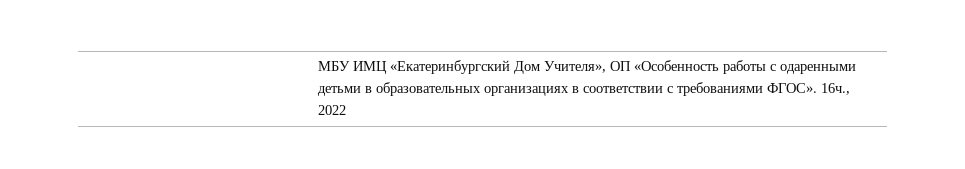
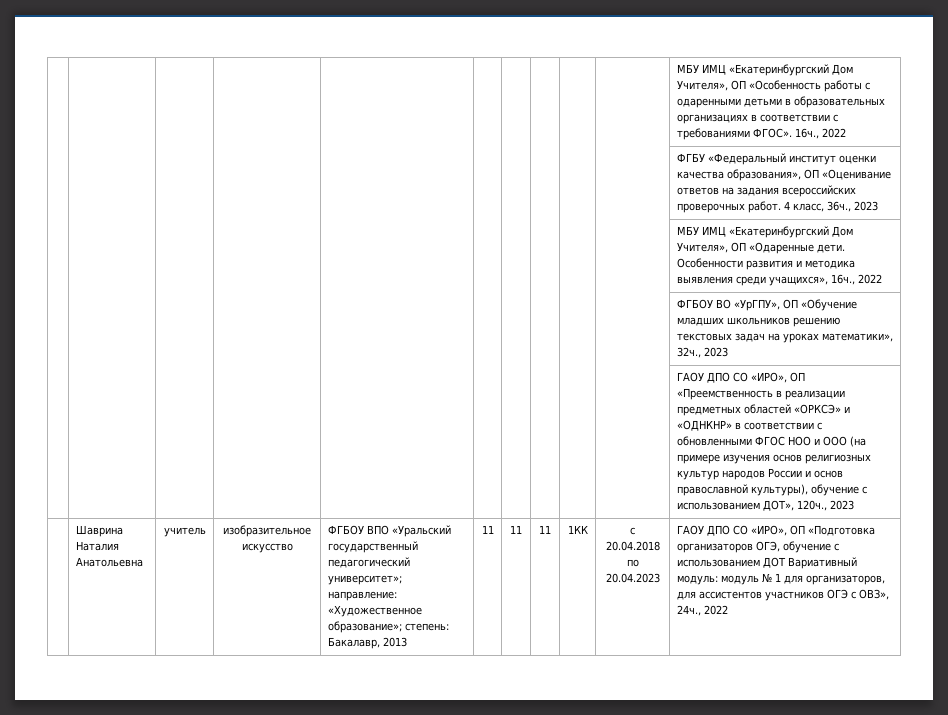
+ | | | | | | | | | | ФГБУ «Федеральный институт оценки качества образования», ОП «Оценивание ответов на задания всероссийских проверочных работ. 4 класс, 36ч., 2023
+ | | | | | | | | | | МБУ ИМЦ «Екатеринбургский Дом Учителя», ОП «Одаренные дети. Особенности развития и методика выявления среди учащихся», 16ч., 2022
+ | | | | | | | | | | ФГБОУ ВО «УрГПУ», ОП «Обучение младших школьников решению текстовых задач на уроках математики», 32ч., 2023
+ | | | | | | | | | | ГАОУ ДПО СО «ИРО», ОП «Преемственность в реализации предметных областей «ОРКСЭ» и «ОДНКНР» в соответствии с обновленными ФГОС НОО и ООО (на примере изучения основ религиозных культур народов России и основ православной культуры), обучение с использованием ДОТ», 120ч., 2023
+ | Шаврина Наталия Анатольевна | учитель | изобразительное искусство | ФГБОУ ВПО «Уральский государственный педагогический университет»; направление: «Художественное образование»; степень: Бакалавр, 2013 | 11 | 11 | 11 | 1КК | с 20.04.2018 по 20.04.2023 | ГАОУ ДПО СО «ИРО», ОП «Подготовка организаторов ОГЭ, обучение с использованием ДОТ Вариативный модуль: модуль № 1 для организаторов, для ассистентов участников ОГЭ с ОВЗ», 24ч., 2022

